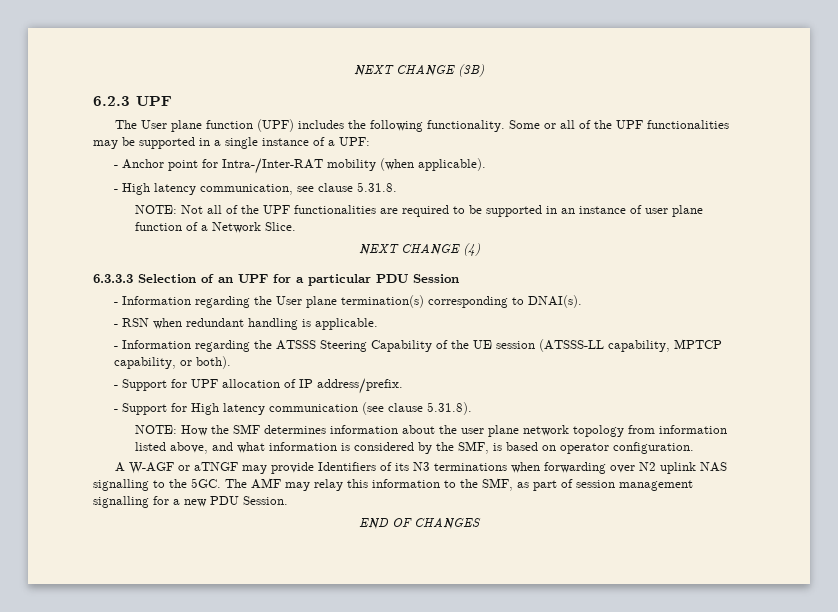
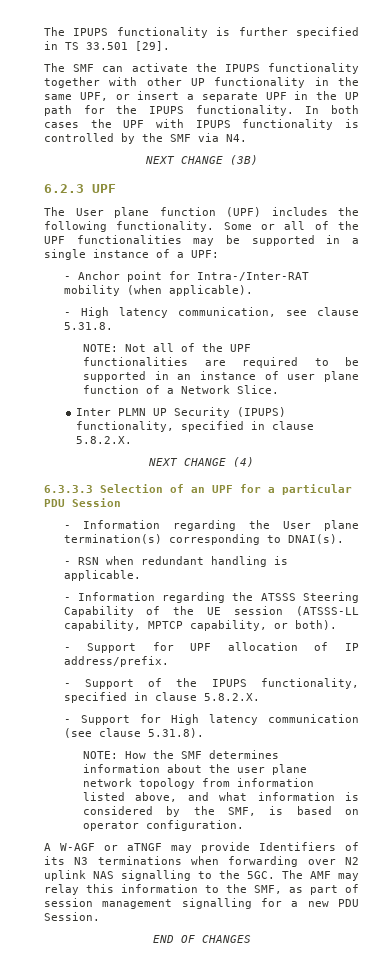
+ The IPUPS functionality is further specified in TS 33.501 [29].
+ The SMF can activate the IPUPS functionality together with other UP functionality in the same UPF, or insert a separate UPF in the UP path for the IPUPS functionality. In both cases the UPF with IPUPS functionality is controlled by the SMF via N4.
+ Inter PLMN UP Security (IPUPS) functionality, specified in clause 5.8.2.X.
+ - Support of the IPUPS functionality, specified in clause 5.8.2.X.

